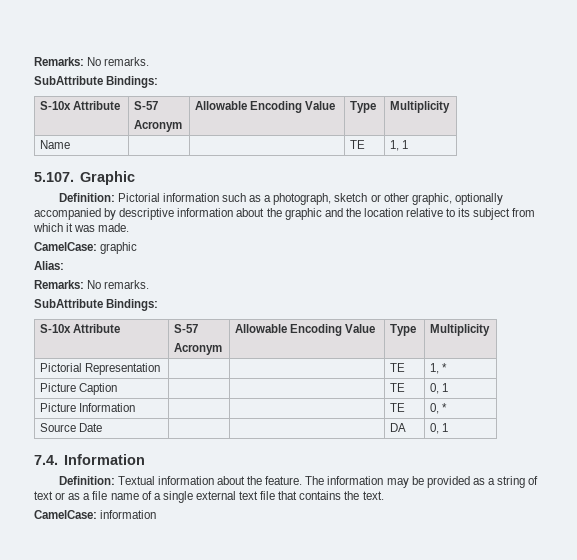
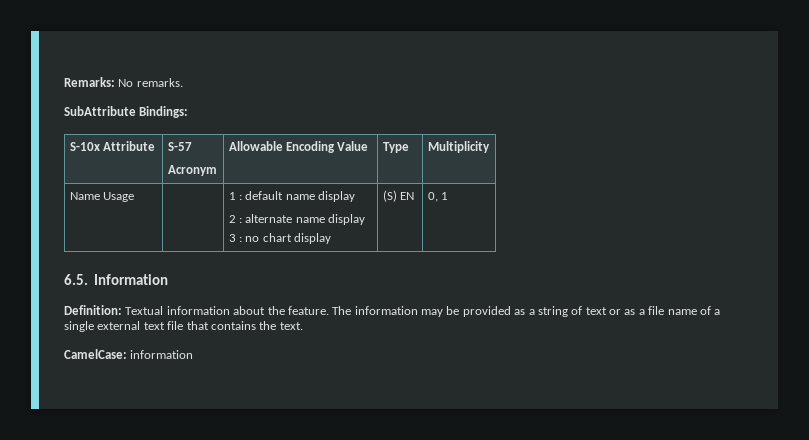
- Name | | | TE | 1, 1
- 5.107. Graphic
- Definition: Pictorial information such as a photograph, sketch or other graphic, optionally accompanied by descriptive information about the graphic and the location relative to its subject from which it was made.
- CamelCase: graphic
- Alias:
- Remarks: No remarks.
- SubAttribute Bindings:
- S-10x Attribute | S-57
- Acronym | Allowable Encoding Value | Type | Multiplicity
- Pictorial Representation | | | TE | 1, *
- Picture Caption | | | TE | 0, 1
- Picture Information | | | TE | 0, *
- Source Date | | | DA | 0, 1
- 7.4. Information
+ Name Usage | | 1 : default name display
+ 2 : alternate name display
+ 3 : no chart display | (S) EN | 0, 1
+ 6.5. Information

